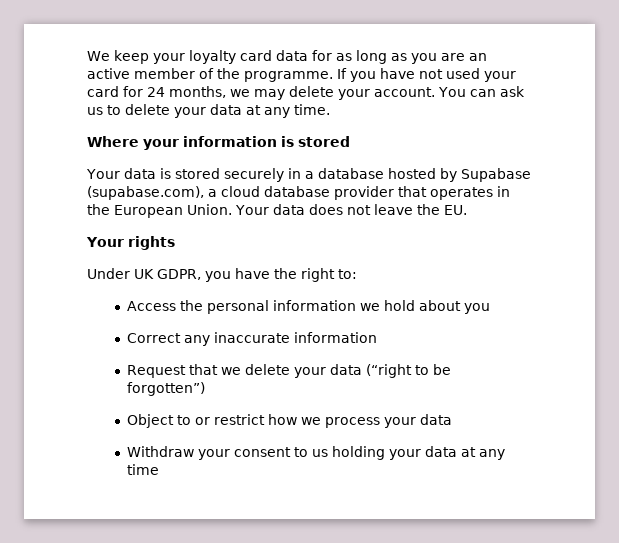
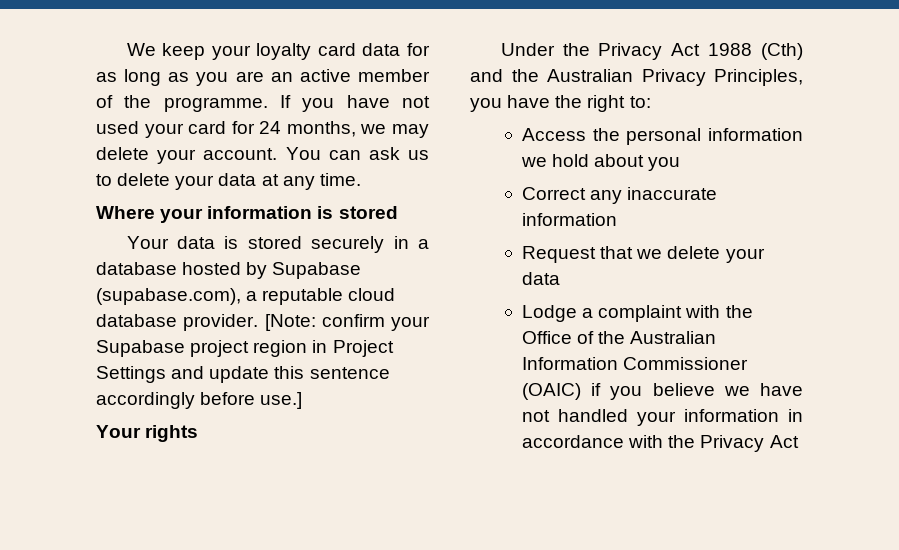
- Your data is stored securely in a database hosted by Supabase (supabase.com), a cloud database provider that operates in the European Union. Your data does not leave the EU.
+ Your data is stored securely in a database hosted by Supabase (supabase.com), a reputable cloud database provider. [Note: confirm your Supabase project region in Project Settings and update this sentence accordingly before use.]
  Your rights
- Under UK GDPR, you have the right to:
+ Under the Privacy Act 1988 (Cth) and the Australian Privacy Principles, you have the right to:
- Request that we delete your data (“right to be forgotten”)
- Object to or restrict how we process your data
- Withdraw your consent to us holding your data at any time
+ Request that we delete your data
+ Lodge a complaint with the Office of the Australian Information Commissioner (OAIC) if you believe we have not handled your information in accordance with the Privacy Act

